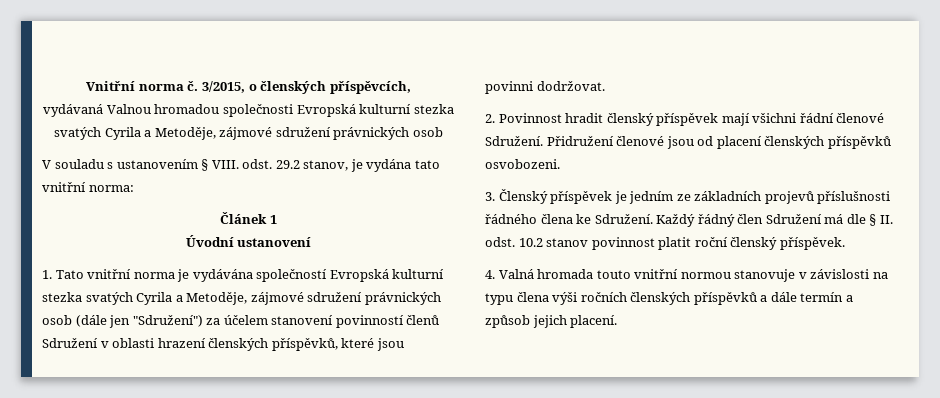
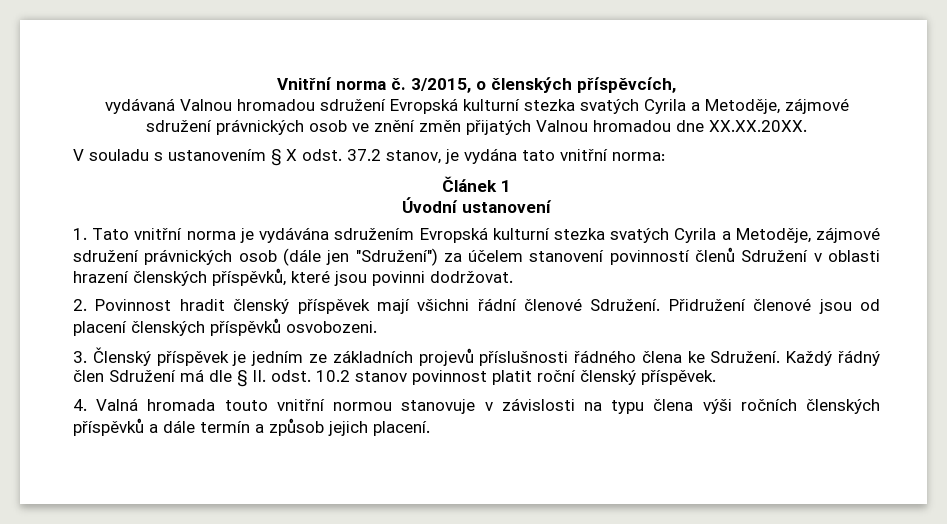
- vydávaná Valnou hromadou společnosti Evropská kulturní stezka svatých Cyrila a Metoděje, zájmové sdružení právnických osob
+ vydávaná Valnou hromadou sdružení Evropská kulturní stezka svatých Cyrila a Metoděje, zájmové sdružení právnických osob ve znění změn přijatých Valnou hromadou dne XX.XX.20XX.
- V souladu s ustanovením § VIII. odst. 29.2 stanov, je vydána tato vnitřní norma:
+ V souladu s ustanovením § X odst. 37.2 stanov, je vydána tato vnitřní norma:
- 1. Tato vnitřní norma je vydávána společností Evropská kulturní stezka svatých Cyrila a Metoděje, zájmové sdružení právnických osob (dále jen "Sdružení") za účelem stanovení povinností členů Sdružení v oblasti hrazení členských příspěvků, které jsou povinni dodržovat.
+ 1. Tato vnitřní norma je vydávána sdružením Evropská kulturní stezka svatých Cyrila a Metoděje, zájmové sdružení právnických osob (dále jen "Sdružení") za účelem stanovení povinností členů Sdružení v oblasti hrazení členských příspěvků, které jsou povinni dodržovat.

